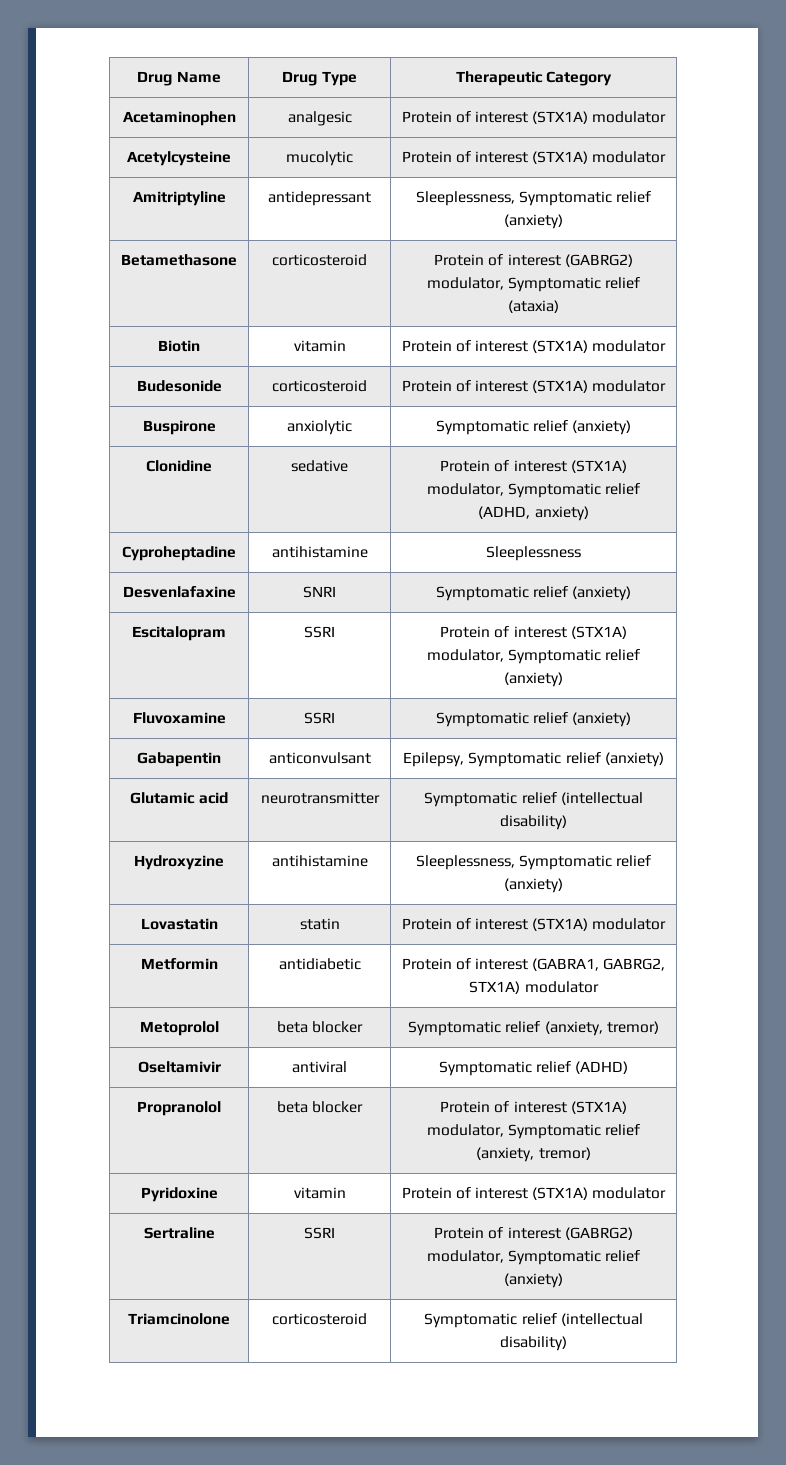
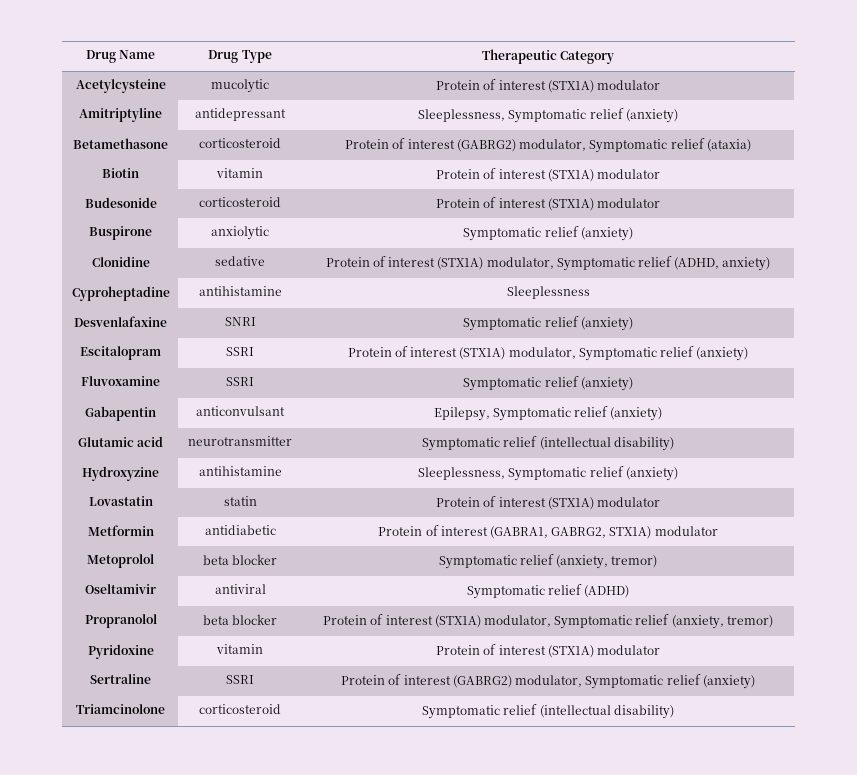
- Acetaminophen | analgesic | Protein of interest (STX1A) modulator

